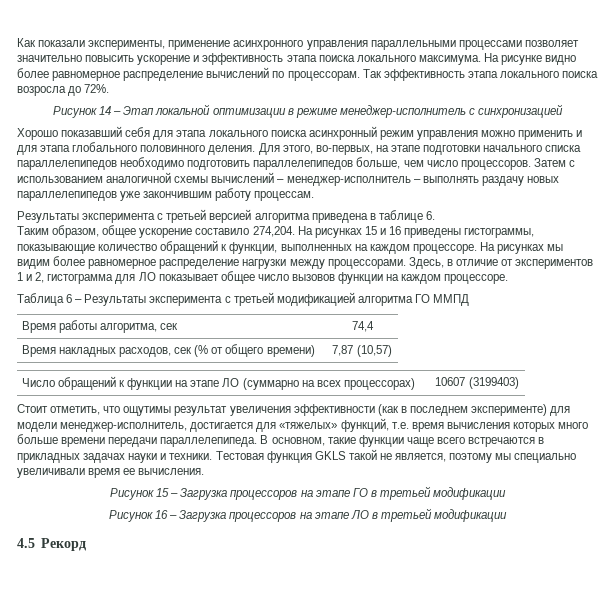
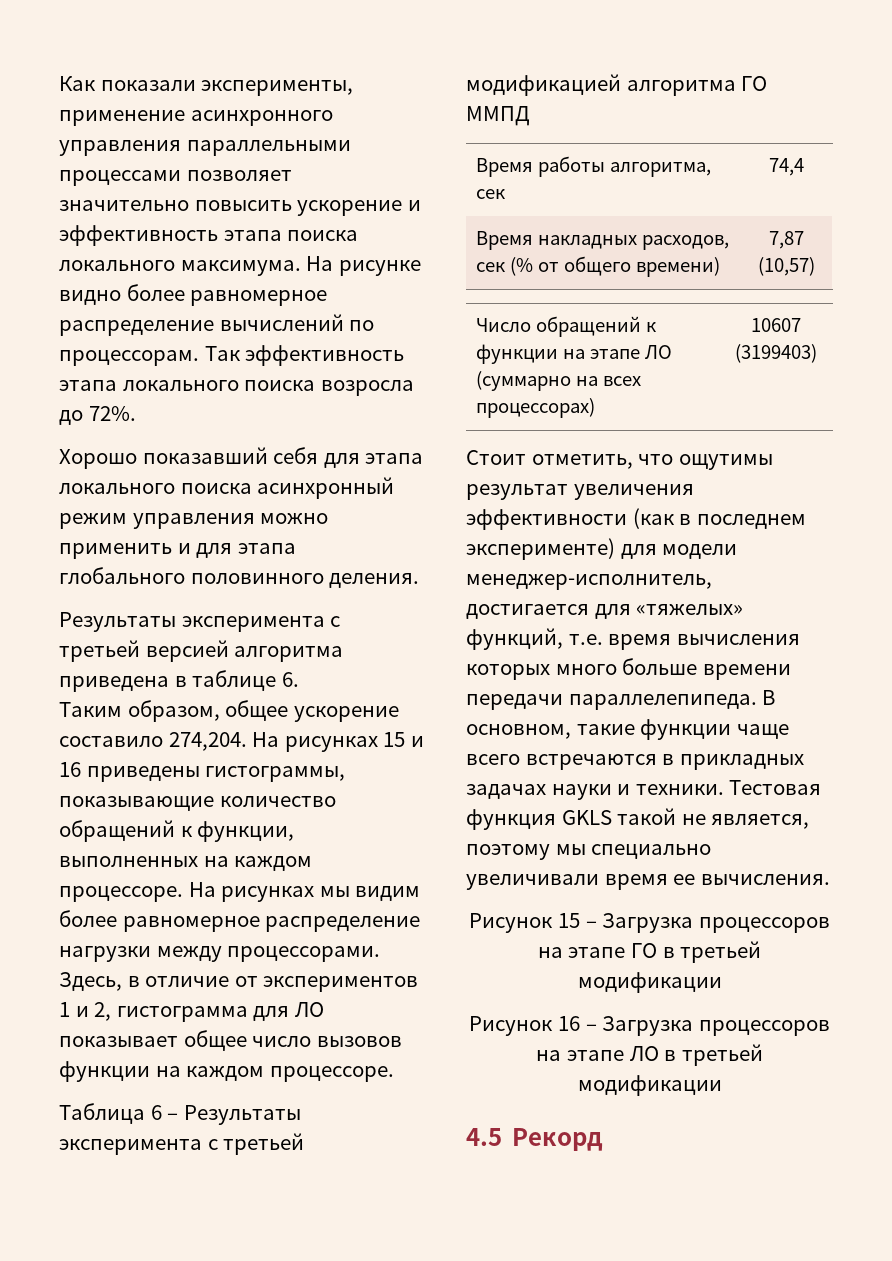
- Рисунок 14 – Этап локальной оптимизации в режиме менеджер-исполнитель с синхронизацией
- Для этого, во-первых, на этапе подготовки начального списка параллелепипедов необходимо подготовить параллелепипедов больше, чем число процессоров. Затем с использованием аналогичной схемы вычислений – менеджер-исполнитель – выполнять раздачу новых параллелепипедов уже закончившим работу процессам.

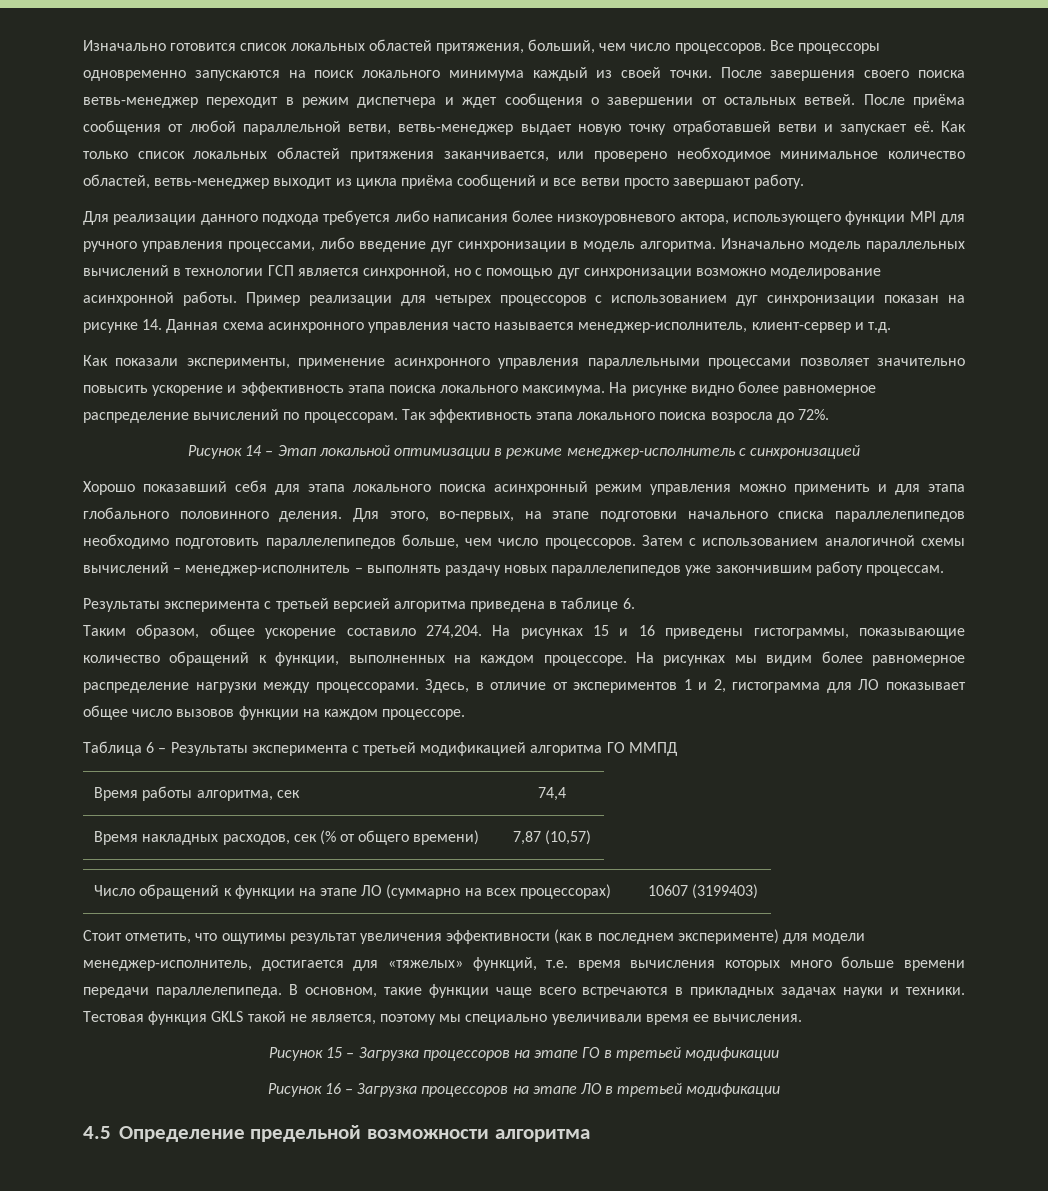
+ Изначально готовится список локальных областей притяжения, больший, чем число процессоров. Все процессоры одновременно запускаются на поиск локального минимума каждый из своей точки. После завершения своего поиска ветвь-менеджер переходит в режим диспетчера и ждет сообщения о завершении от остальных ветвей. После приёма сообщения от любой параллельной ветви, ветвь-менеджер выдает новую точку отработавшей ветви и запускает её. Как только список локальных областей притяжения заканчивается, или проверено необходимое минимальное количество областей, ветвь-менеджер выходит из цикла приёма сообщений и все ветви просто завершают работу.
+ Для реализации данного подхода требуется либо написания более низкоуровневого актора, использующего функции MPI для ручного управления процессами, либо введение дуг синхронизации в модель алгоритма. Изначально модель параллельных вычислений в технологии ГСП является синхронной, но с помощью дуг синхронизации возможно моделирование асинхронной работы. Пример реализации для четырех процессоров с использованием дуг синхронизации показан на рисунке 14. Данная схема асинхронного управления часто называется менеджер-исполнитель, клиент-сервер и т.д.
+ Рисунок 14 – Этап локальной оптимизации в режиме менеджер-исполнитель с синхронизацией
+ Для этого, во-первых, на этапе подготовки начального списка параллелепипедов необходимо подготовить параллелепипедов больше, чем число процессоров. Затем с использованием аналогичной схемы вычислений – менеджер-исполнитель – выполнять раздачу новых параллелепипедов уже закончившим работу процессам.
- 4.5 Рекорд
+ 4.5 Определение предельной возможности алгоритма

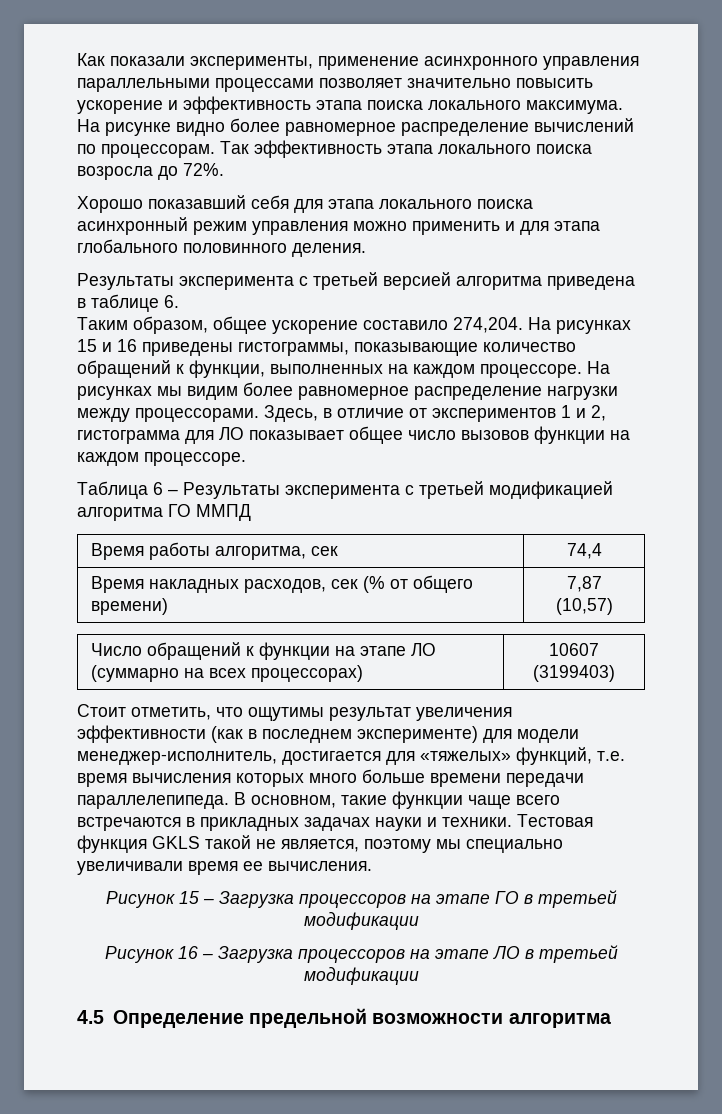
- Изначально готовится список локальных областей притяжения, больший, чем число процессоров. Все процессоры одновременно запускаются на поиск локального минимума каждый из своей точки. После завершения своего поиска ветвь-менеджер переходит в режим диспетчера и ждет сообщения о завершении от остальных ветвей. После приёма сообщения от любой параллельной ветви, ветвь-менеджер выдает новую точку отработавшей ветви и запускает её. Как только список локальных областей притяжения заканчивается, или проверено необходимое минимальное количество областей, ветвь-менеджер выходит из цикла приёма сообщений и все ветви просто завершают работу.
- Для реализации данного подхода требуется либо написания более низкоуровневого актора, использующего функции MPI для ручного управления процессами, либо введение дуг синхронизации в модель алгоритма. Изначально модель параллельных вычислений в технологии ГСП является синхронной, но с помощью дуг синхронизации возможно моделирование асинхронной работы. Пример реализации для четырех процессоров с использованием дуг синхронизации показан на рисунке 14. Данная схема асинхронного управления часто называется менеджер-исполнитель, клиент-сервер и т.д.
- Рисунок 14 – Этап локальной оптимизации в режиме менеджер-исполнитель с синхронизацией
- Для этого, во-первых, на этапе подготовки начального списка параллелепипедов необходимо подготовить параллелепипедов больше, чем число процессоров. Затем с использованием аналогичной схемы вычислений – менеджер-исполнитель – выполнять раздачу новых параллелепипедов уже закончившим работу процессам.

